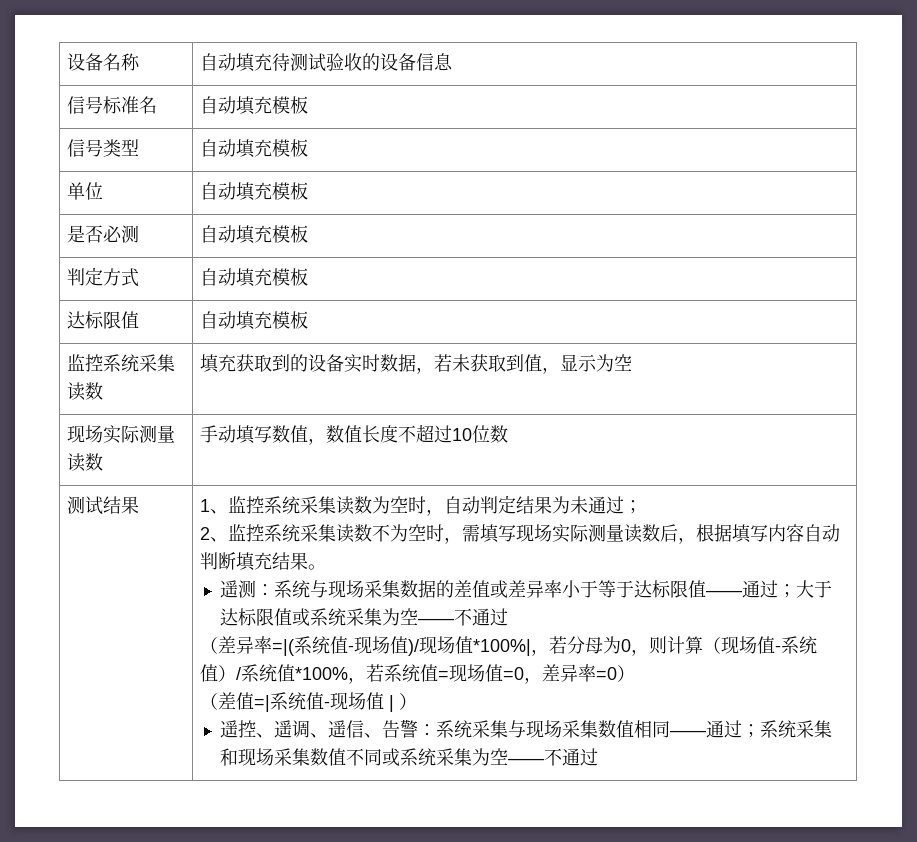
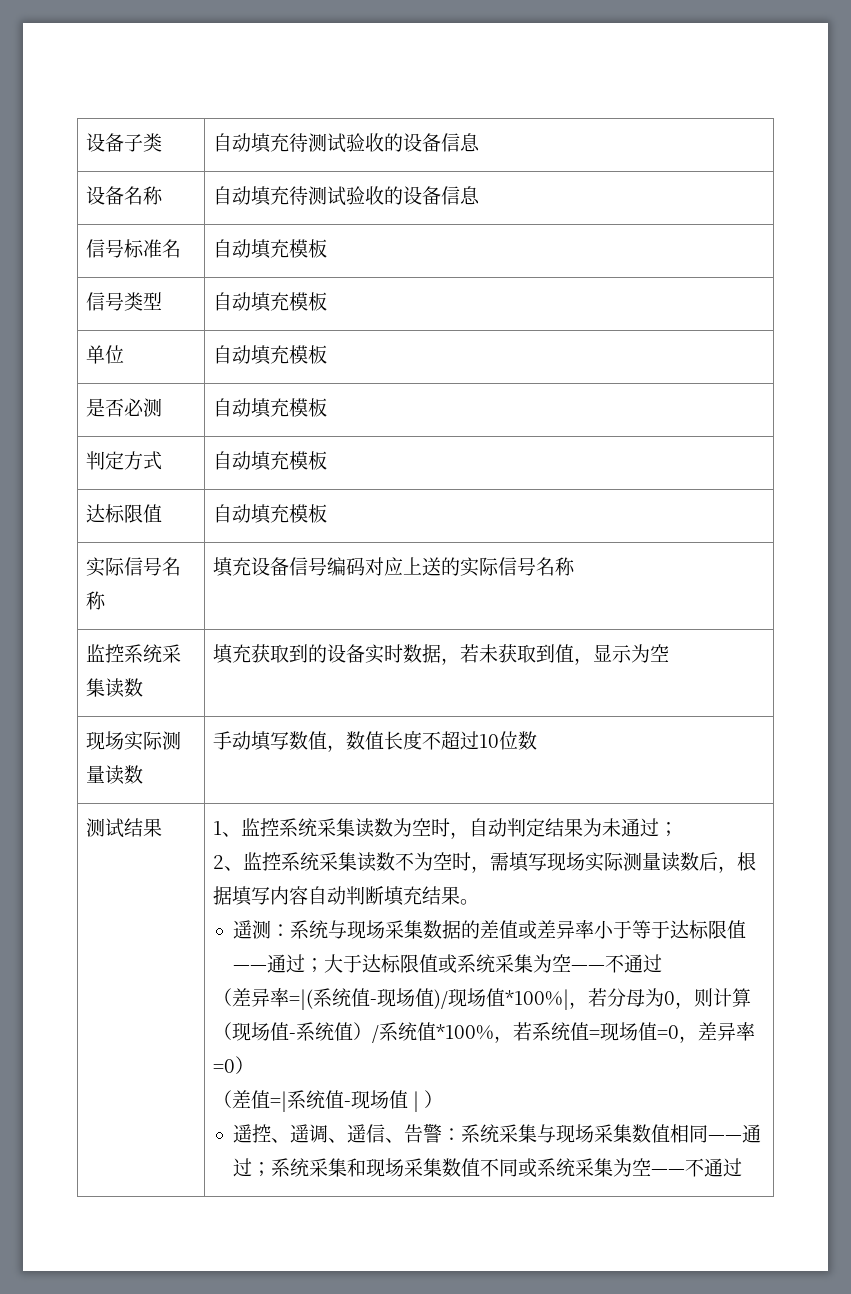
+ 设备子类 | 自动填充待测试验收的设备信息
+ 实际信号名称 | 填充设备信号编码对应上送的实际信号名称

